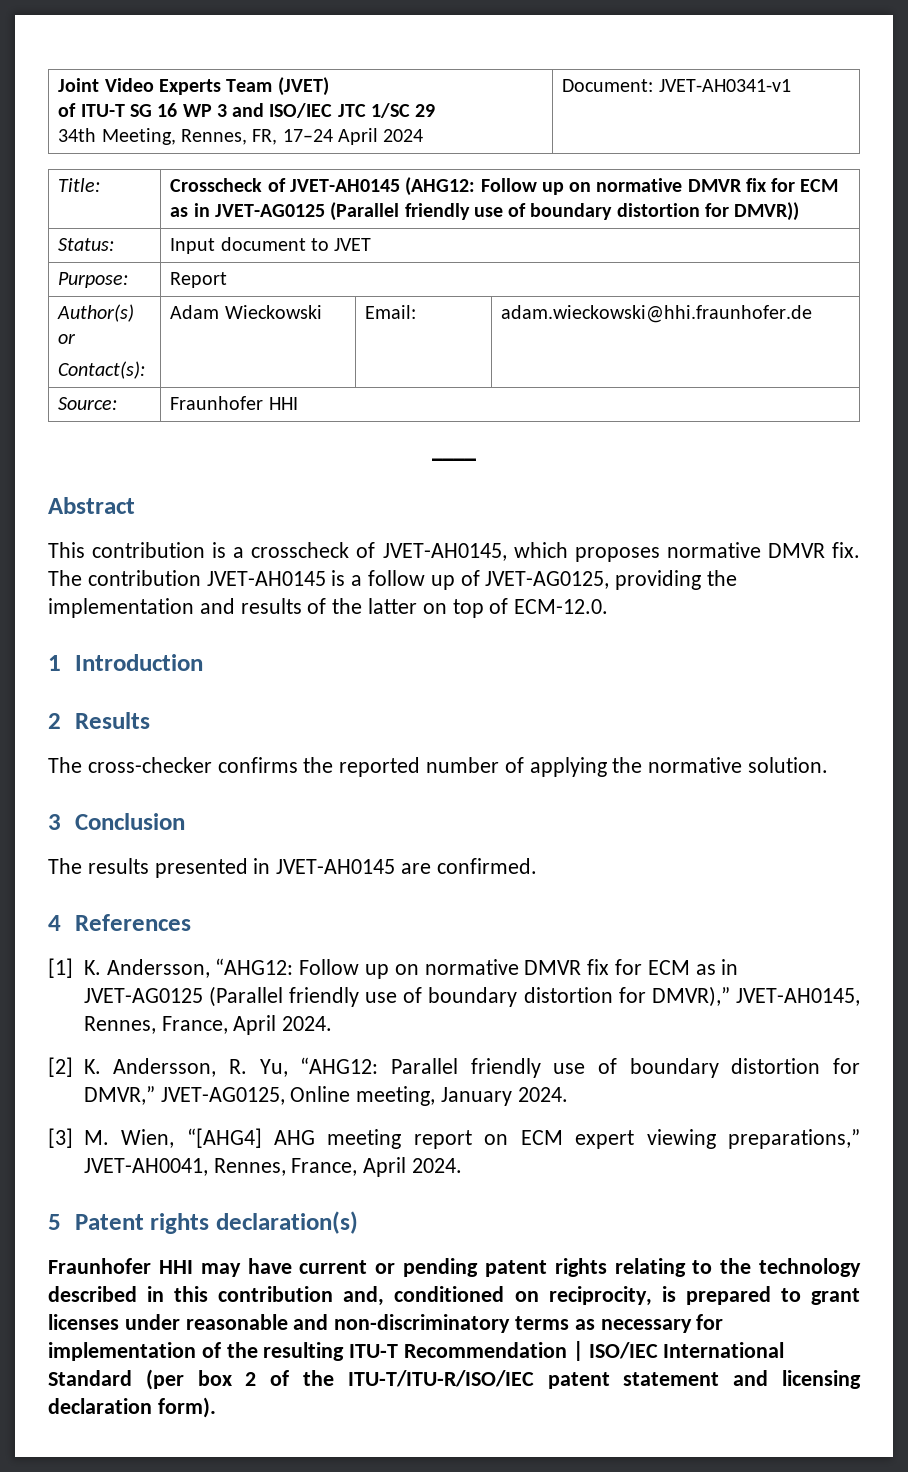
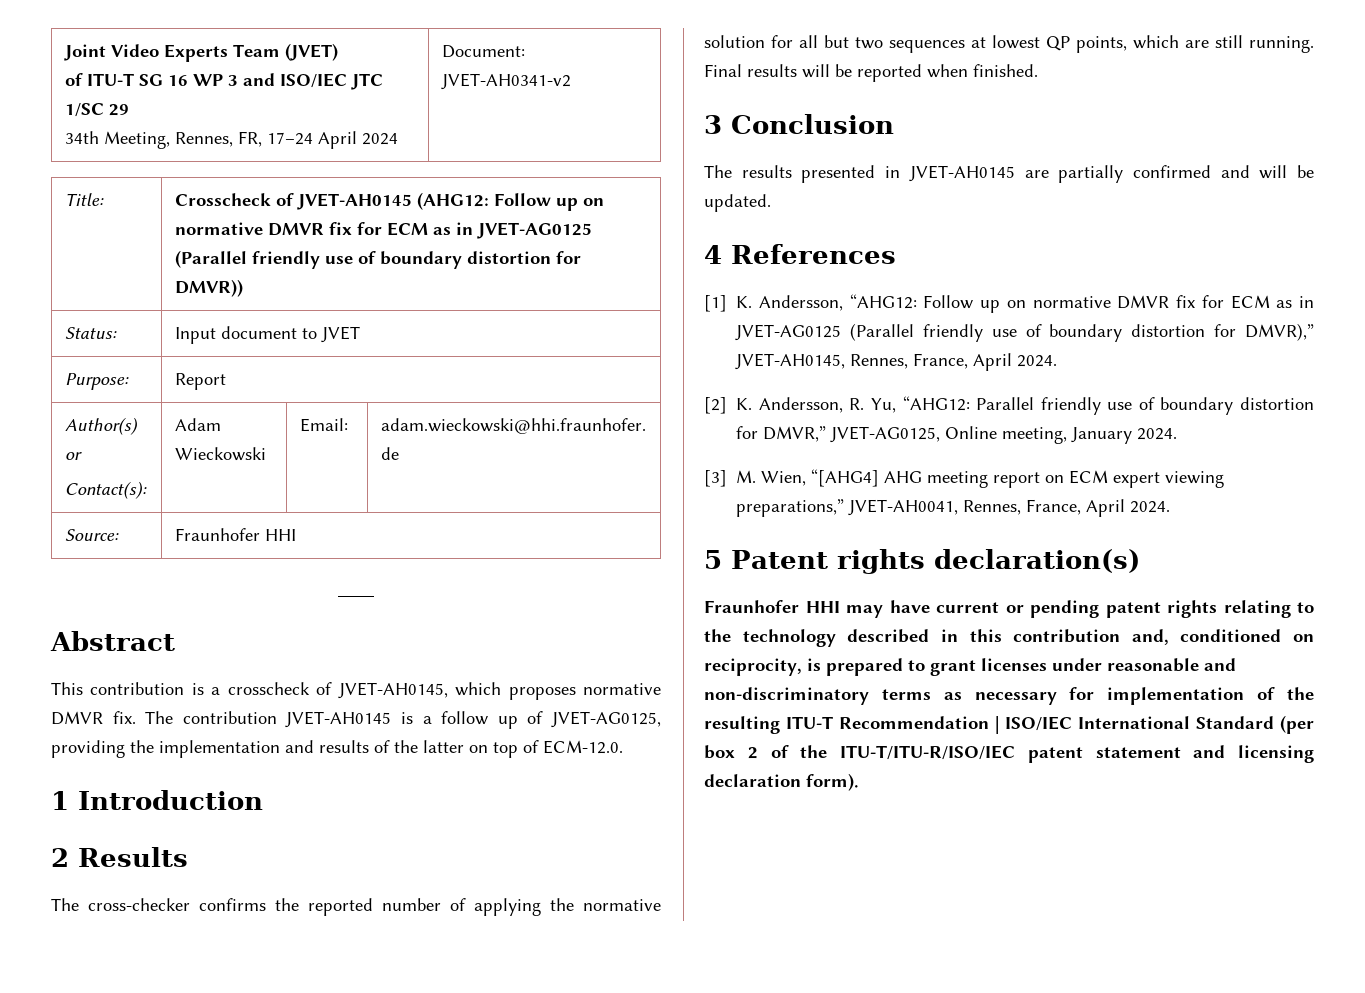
  Joint Video Experts Team (JVET)
  of ITU-T SG 16 WP 3 and ISO/IEC JTC 1/SC 29
- 34th Meeting, Rennes, FR, 17–24 April 2024 | Document: JVET-AH0341-v1
+ 34th Meeting, Rennes, FR, 17–24 April 2024 | Document: JVET-AH0341-v2
- The cross-checker confirms the reported number of applying the normative solution.
+ The cross-checker confirms the reported number of applying the normative solution for all but two sequences at lowest QP points, which are still running. Final results will be reported when finished.
- The results presented in JVET-AH0145 are confirmed.
+ The results presented in JVET-AH0145 are partially confirmed and will be updated.

